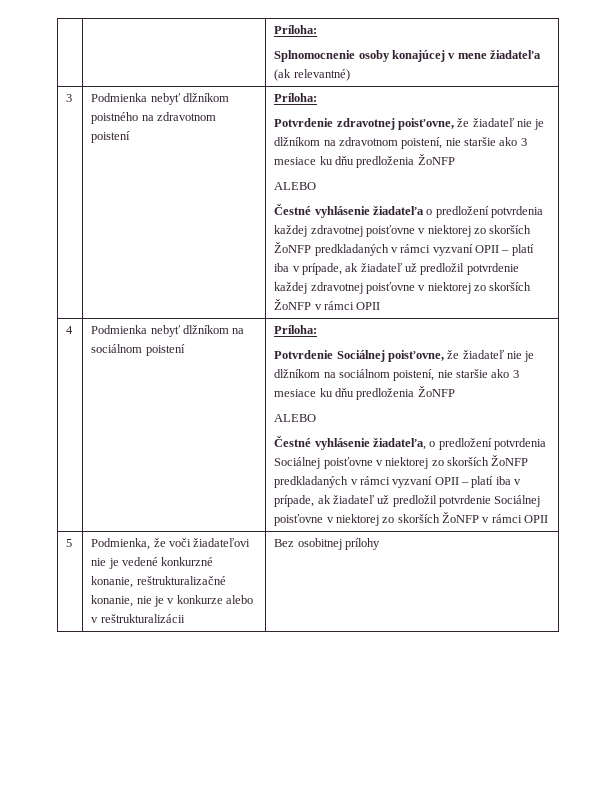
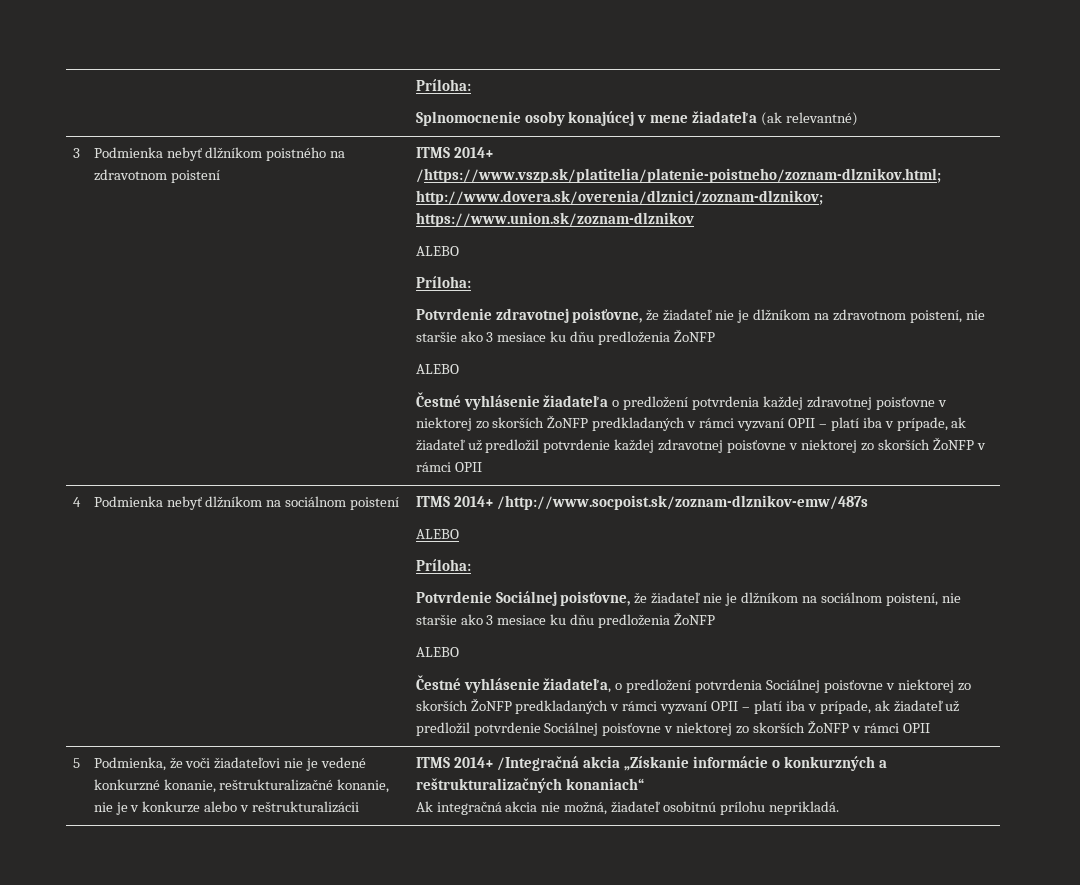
+ ITMS 2014+ /https://www.vszp.sk/platitelia/platenie-poistneho/zoznam-dlznikov.html; http://www.dovera.sk/overenia/dlznici/zoznam-dlznikov; https://www.union.sk/zoznam-dlznikov
+ ALEBO
+ ITMS 2014+ /http://www.socpoist.sk/zoznam-dlznikov-emw/487s
+ ALEBO
- 5 | Podmienka, že voči žiadateľovi nie je vedené konkurzné konanie, reštrukturalizačné konanie, nie je v konkurze alebo v reštrukturalizácii | Bez osobitnej prílohy
+ 5 | Podmienka, že voči žiadateľovi nie je vedené konkurzné konanie, reštrukturalizačné konanie, nie je v konkurze alebo v reštrukturalizácii | ITMS 2014+ /Integračná akcia „Získanie informácie o konkurzných a reštrukturalizačných konaniach“
+ Ak integračná akcia nie možná, žiadateľ osobitnú prílohu neprikladá.

